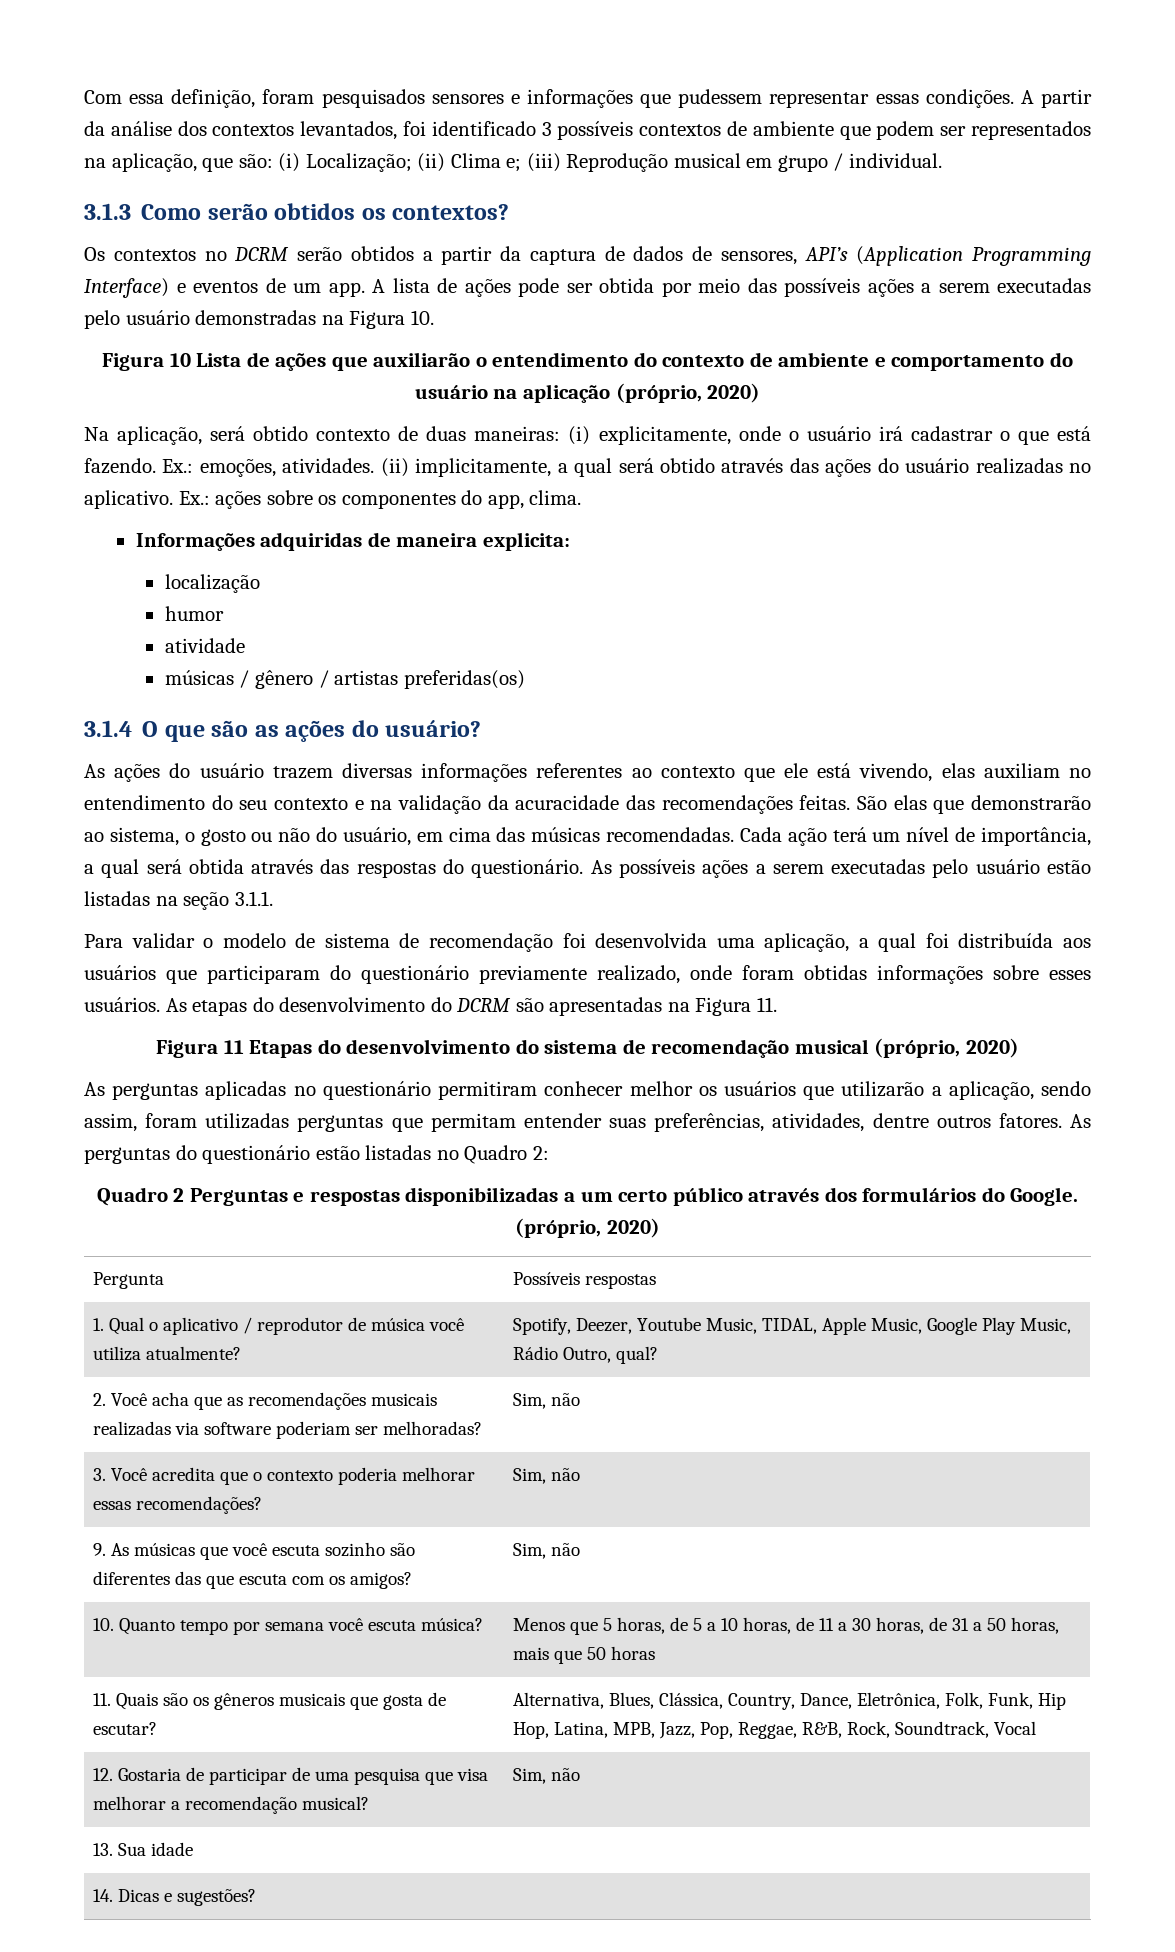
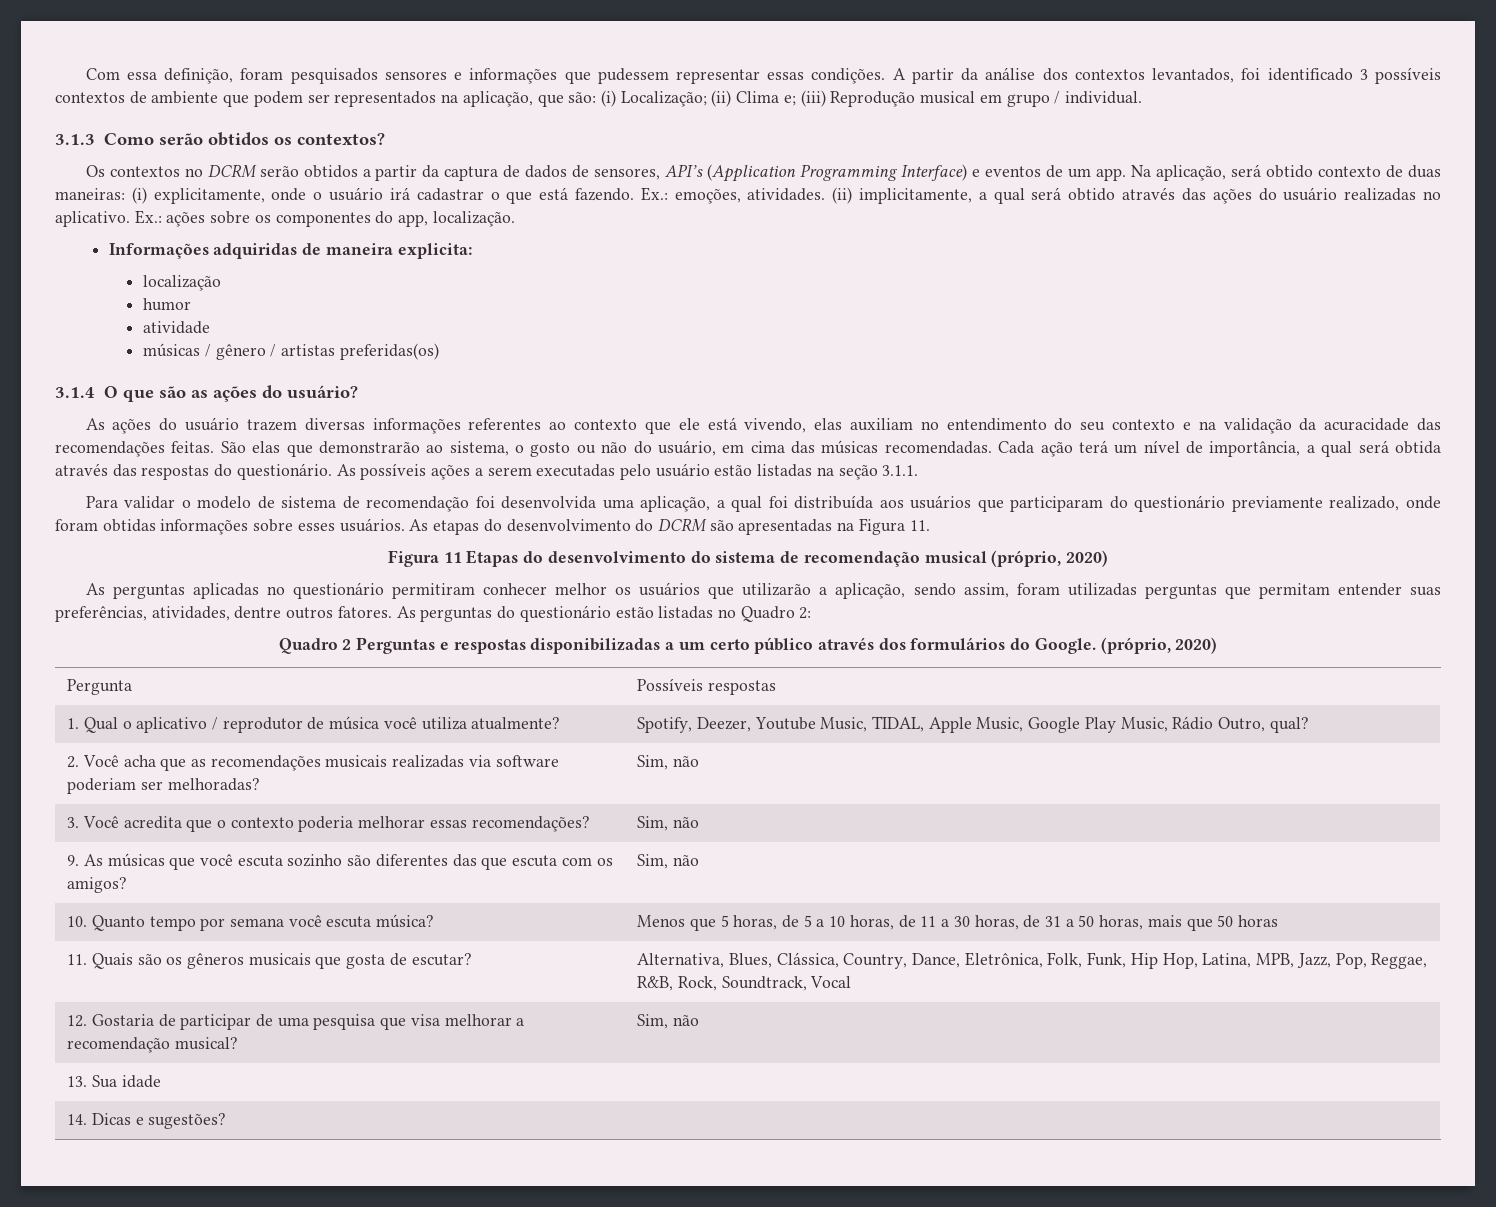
- Os contextos no DCRM serão obtidos a partir da captura de dados de sensores, API’s (Application Programming Interface) e eventos de um app. A lista de ações pode ser obtida por meio das possíveis ações a serem executadas pelo usuário demonstradas na Figura 10.
- Figura 10 Lista de ações que auxiliarão o entendimento do contexto de ambiente e comportamento do usuário na aplicação (próprio, 2020)
- Na aplicação, será obtido contexto de duas maneiras: (i) explicitamente, onde o usuário irá cadastrar o que está fazendo.
+ Os contextos no DCRM serão obtidos a partir da captura de dados de sensores, API’s (Application Programming Interface) e eventos de um app. Na aplicação, será obtido contexto de duas maneiras: (i) explicitamente, onde o usuário irá cadastrar o que está fazendo.
- Ex.: ações sobre os componentes do app, clima.
+ Ex.: ações sobre os componentes do app, localização.

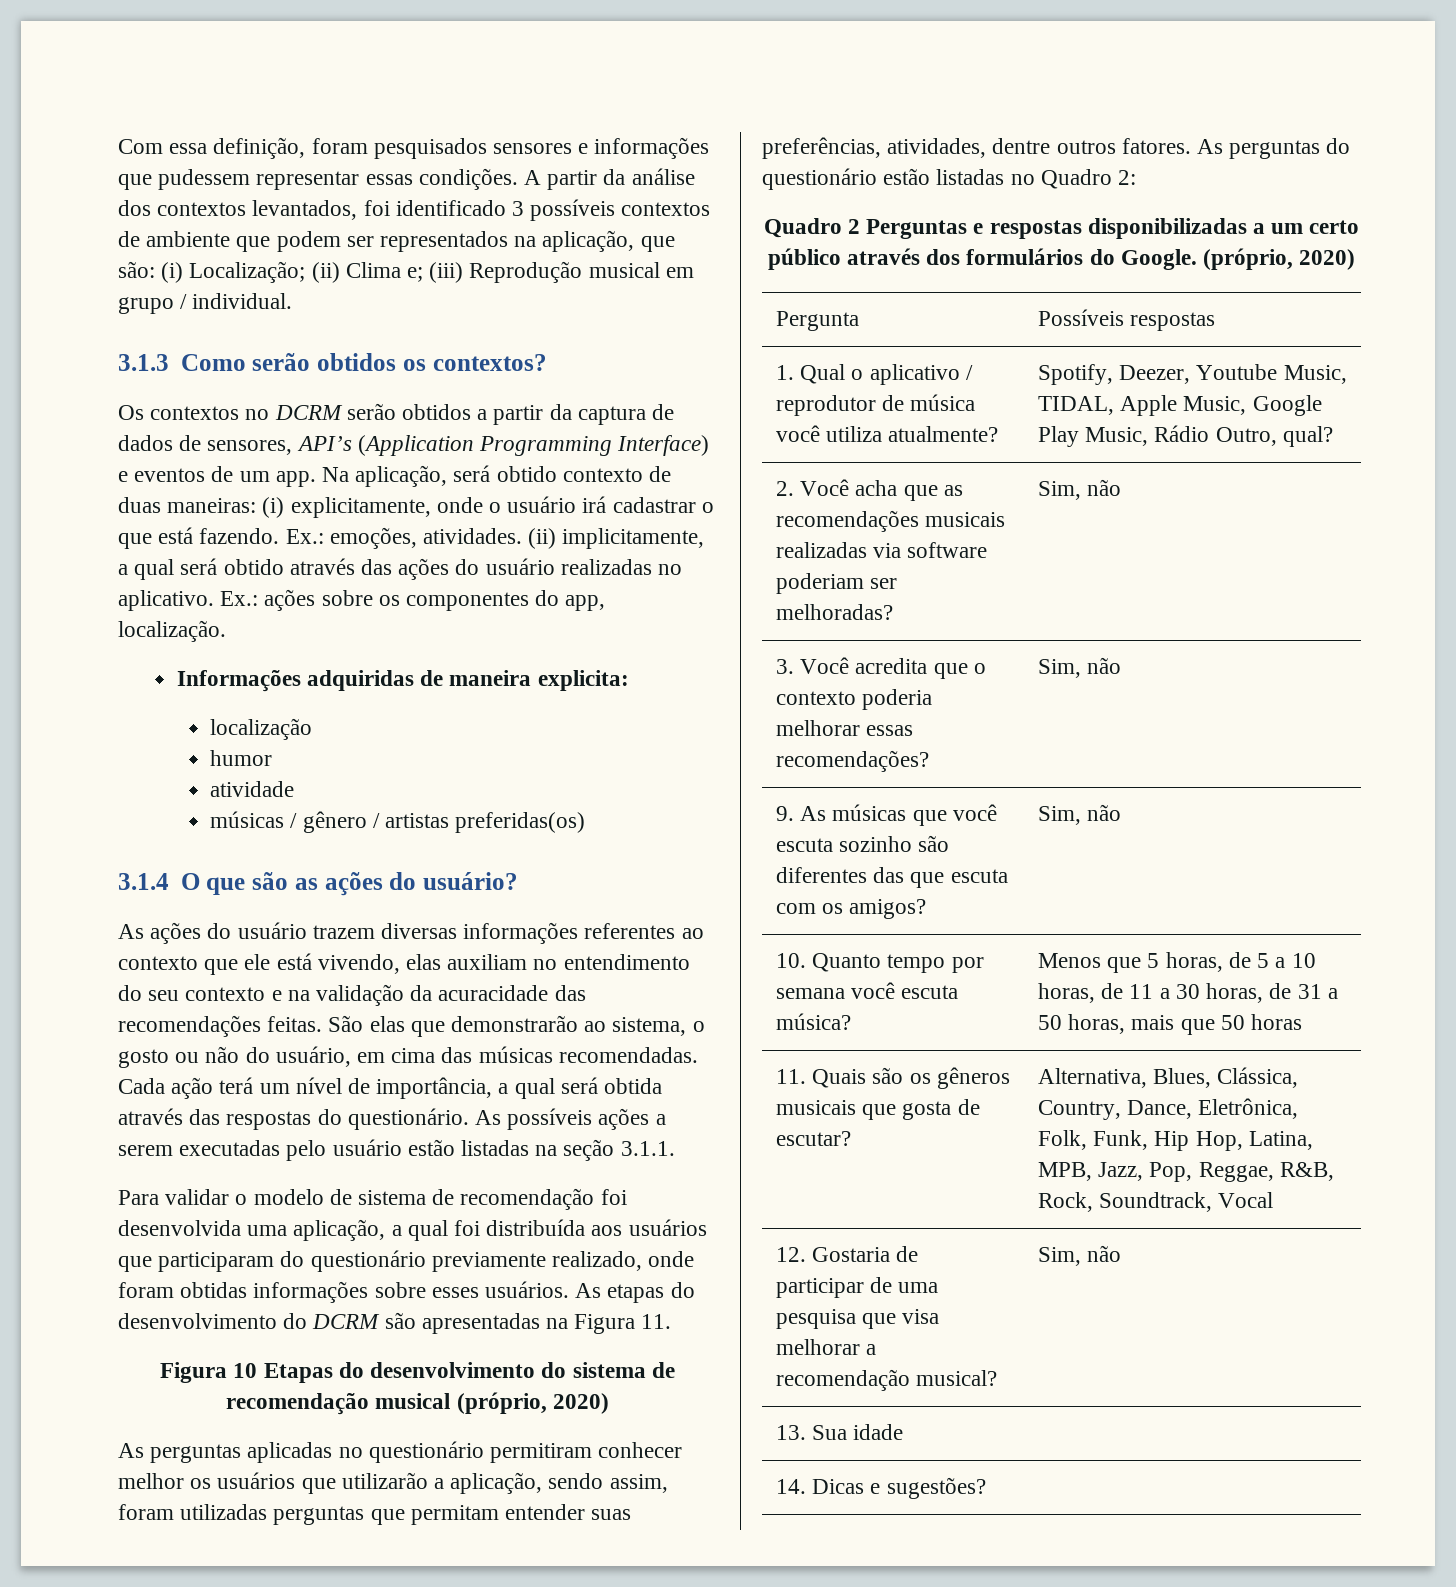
- Figura 11 Etapas do desenvolvimento do sistema de recomendação musical (próprio, 2020)
+ Figura 10 Etapas do desenvolvimento do sistema de recomendação musical (próprio, 2020)

